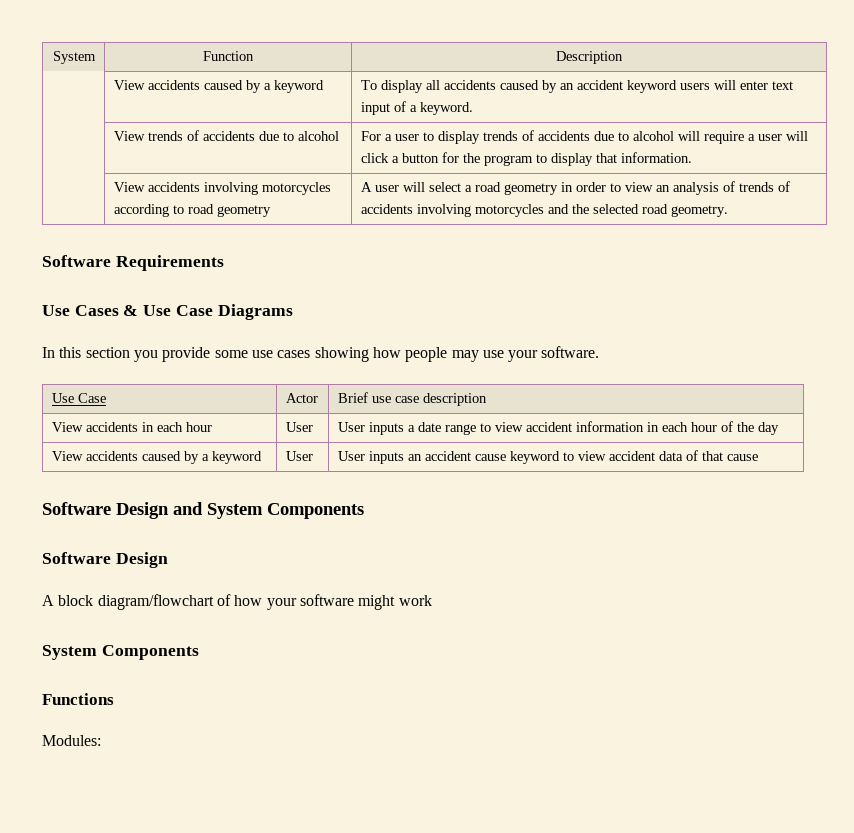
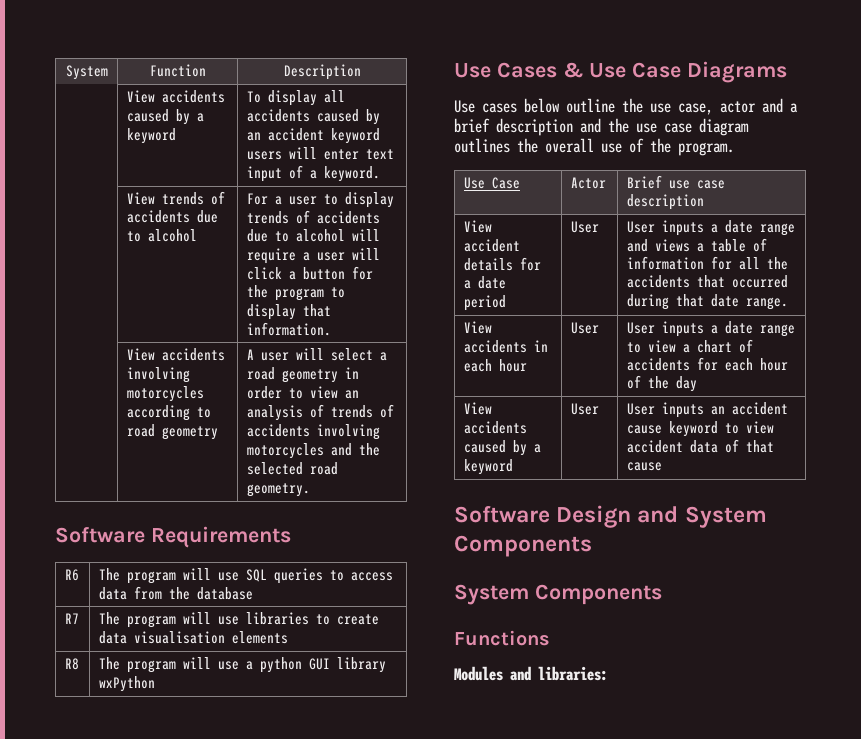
+ R6 | The program will use SQL queries to access data from the database
+ R7 | The program will use libraries to create data visualisation elements
+ R8 | The program will use a python GUI library wxPython
- In this section you provide some use cases showing how people may use your software.
+ Use cases below outline the use case, actor and a brief description and the use case diagram outlines the overall use of the program.
+ View accident details for a date period | User | User inputs a date range and views a table of information for all the accidents that occurred during that date range.
- View accidents in each hour | User | User inputs a date range to view accident information in each hour of the day
+ View accidents in each hour | User | User inputs a date range to view a chart of accidents for each hour of the day
  Software Design and System Components
- Software Design
- A block diagram/flowchart of how your software might work
- Modules:
+ Modules and libraries:

